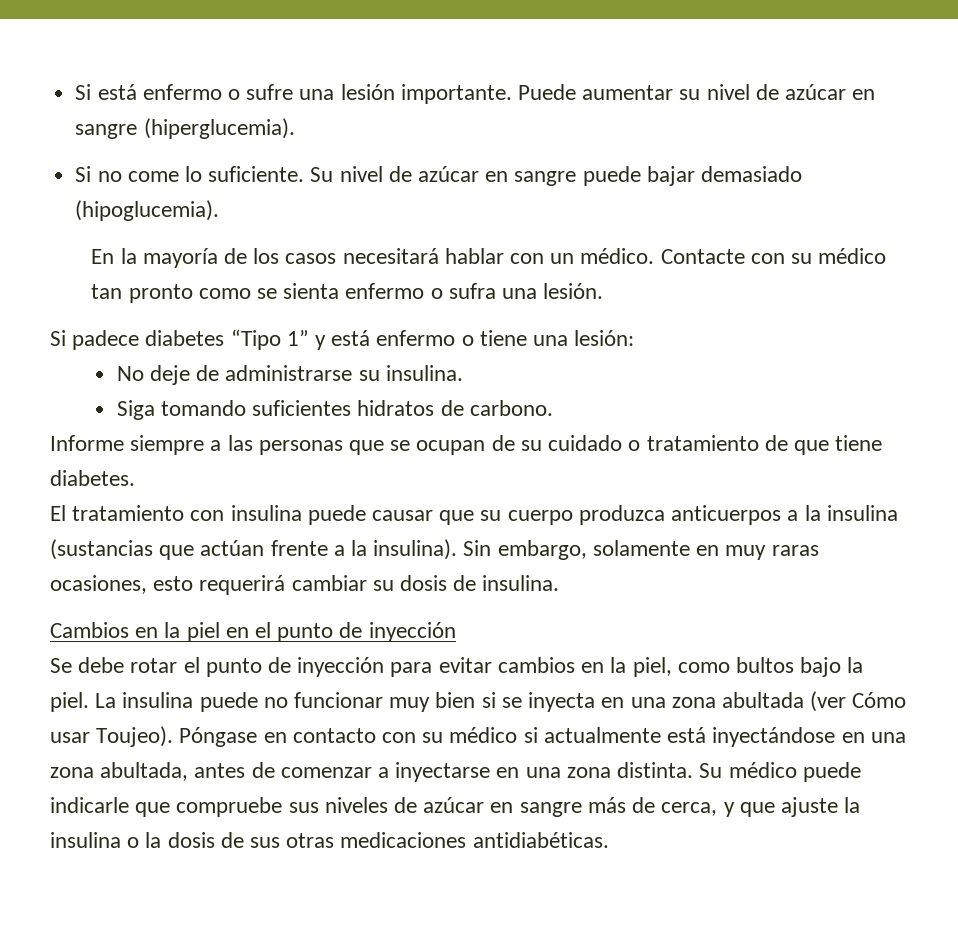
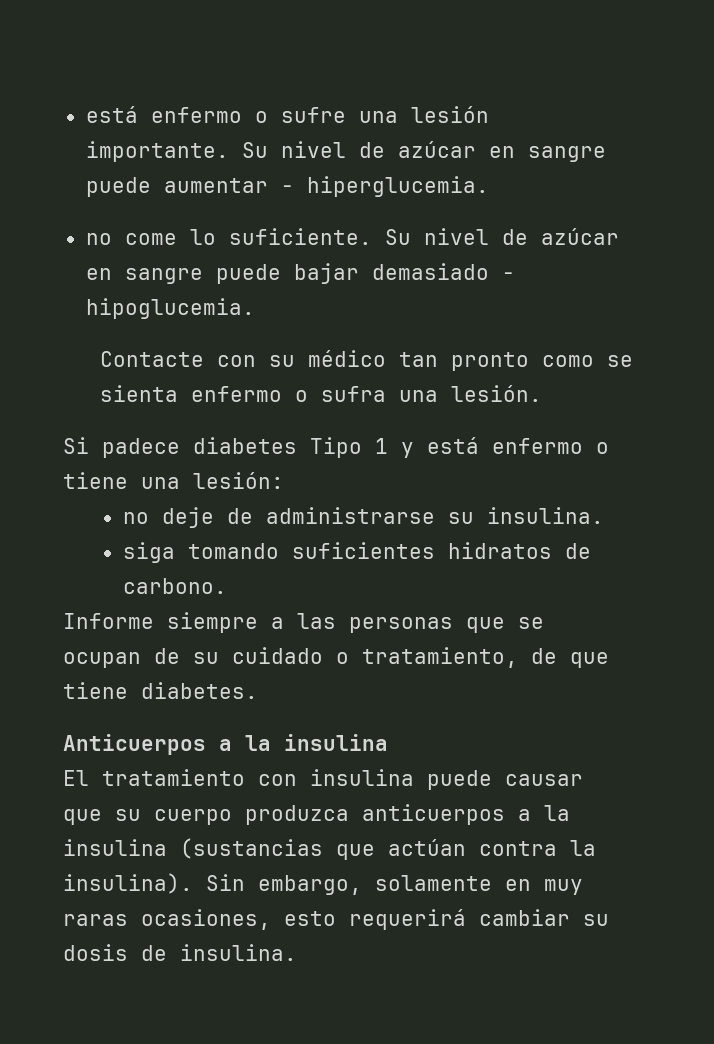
- Si está enfermo o sufre una lesión importante.
+ está enfermo o sufre una lesión importante.
- Puede aumentar su nivel de azúcar en sangre (hiperglucemia).
- Si no come lo suficiente.
+ Su nivel de azúcar en sangre puede aumentar - hiperglucemia.
+ no come lo suficiente.
- Su nivel de azúcar en sangre puede bajar demasiado (hipoglucemia).
- En la mayoría de los casos necesitará hablar con un médico. Contacte con su médico tan pronto como se sienta enfermo o sufra una lesión.
+ Su nivel de azúcar en sangre puede bajar demasiado - hipoglucemia.
+ Contacte con su médico tan pronto como se sienta enfermo o sufra una lesión.
- Si padece diabetes “Tipo 1” y está enfermo o tiene una lesión:
+ Si padece diabetes Tipo 1 y está enfermo o tiene una lesión:
- No deje de administrarse su insulina.
+ no deje de administrarse su insulina.
- Siga tomando suficientes hidratos de carbono.
+ siga tomando suficientes hidratos de carbono.
- Informe siempre a las personas que se ocupan de su cuidado o tratamiento de que tiene diabetes.
+ Informe siempre a las personas que se ocupan de su cuidado o tratamiento, de que tiene diabetes.
+ Anticuerpos a la insulina
- El tratamiento con insulina puede causar que su cuerpo produzca anticuerpos a la insulina (sustancias que actúan frente a la insulina).
+ El tratamiento con insulina puede causar que su cuerpo produzca anticuerpos a la insulina (sustancias que actúan contra la insulina).
- Cambios en la piel en el punto de inyección
- Se debe rotar el punto de inyección para evitar cambios en la piel, como bultos bajo la piel. La insulina puede no funcionar muy bien si se inyecta en una zona abultada (ver Cómo usar Toujeo). Póngase en contacto con su médico si actualmente está inyectándose en una zona abultada, antes de comenzar a inyectarse en una zona distinta. Su médico puede indicarle que compruebe sus niveles de azúcar en sangre más de cerca, y que ajuste la insulina o la dosis de sus otras medicaciones antidiabéticas.

